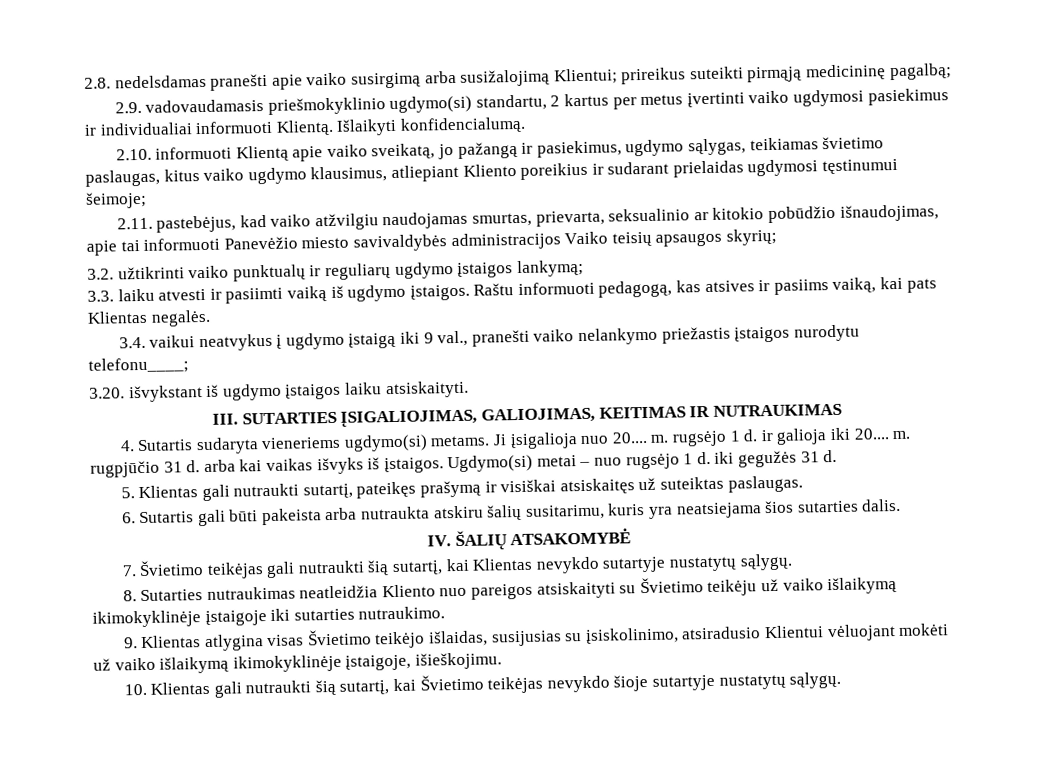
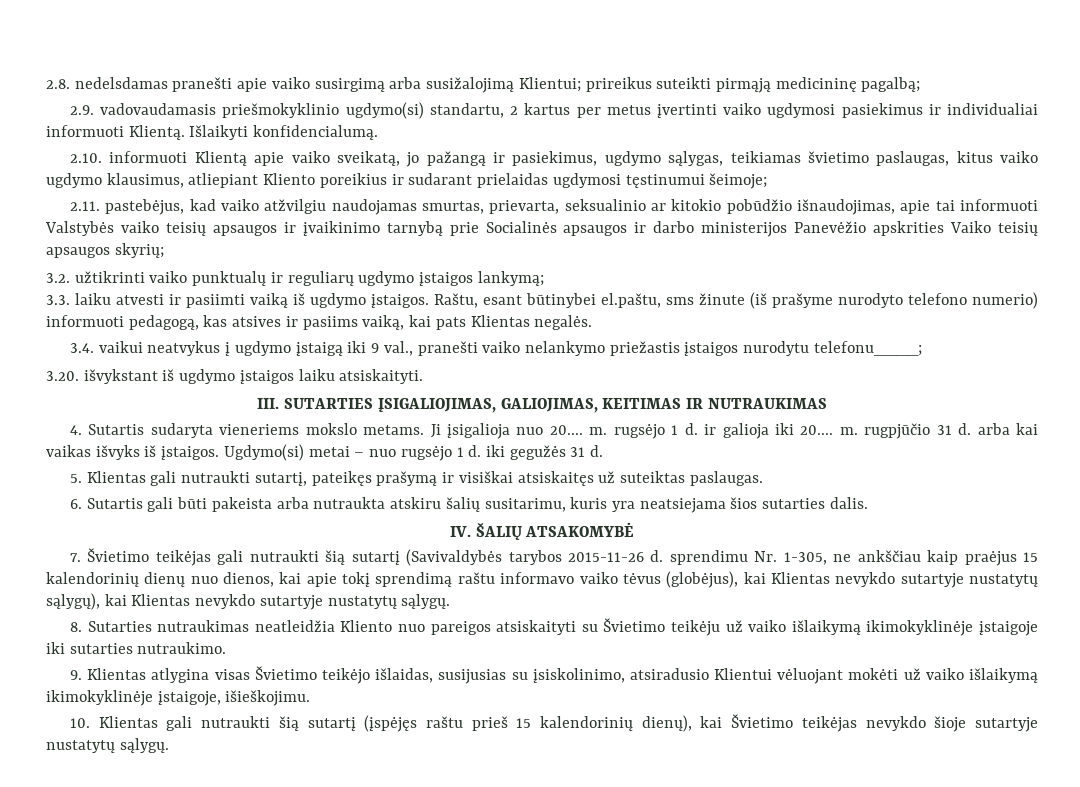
- 2.11. pastebėjus, kad vaiko atžvilgiu naudojamas smurtas, prievarta, seksualinio ar kitokio pobūdžio išnaudojimas, apie tai informuoti Panevėžio miesto savivaldybės administracijos Vaiko teisių apsaugos skyrių;
+ 2.11. pastebėjus, kad vaiko atžvilgiu naudojamas smurtas, prievarta, seksualinio ar kitokio pobūdžio išnaudojimas, apie tai informuoti Valstybės vaiko teisių apsaugos ir įvaikinimo tarnybą prie Socialinės apsaugos ir darbo ministerijos Panevėžio apskrities Vaiko teisių apsaugos skyrių;
- Raštu informuoti pedagogą, kas atsives ir pasiims vaiką, kai pats Klientas negalės.
+ Raštu, esant būtinybei el.paštu, sms žinute (iš prašyme nurodyto telefono numerio) informuoti pedagogą, kas atsives ir pasiims vaiką, kai pats Klientas negalės.
- 4. Sutartis sudaryta vieneriems ugdymo(si) metams.
+ 4. Sutartis sudaryta vieneriems mokslo metams.
- 7. Švietimo teikėjas gali nutraukti šią sutartį, kai Klientas nevykdo sutartyje nustatytų sąlygų.
+ 7. Švietimo teikėjas gali nutraukti šią sutartį (Savivaldybės tarybos 2015-11-26 d. sprendimu Nr. 1-305, ne ankščiau kaip praėjus 15 kalendorinių dienų nuo dienos, kai apie tokį sprendimą raštu informavo vaiko tėvus (globėjus), kai Klientas nevykdo sutartyje nustatytų sąlygų), kai Klientas nevykdo sutartyje nustatytų sąlygų.
- 10. Klientas gali nutraukti šią sutartį, kai Švietimo teikėjas nevykdo šioje sutartyje nustatytų sąlygų.
+ 10. Klientas gali nutraukti šią sutartį (įspėjęs raštu prieš 15 kalendorinių dienų), kai Švietimo teikėjas nevykdo šioje sutartyje nustatytų sąlygų.

